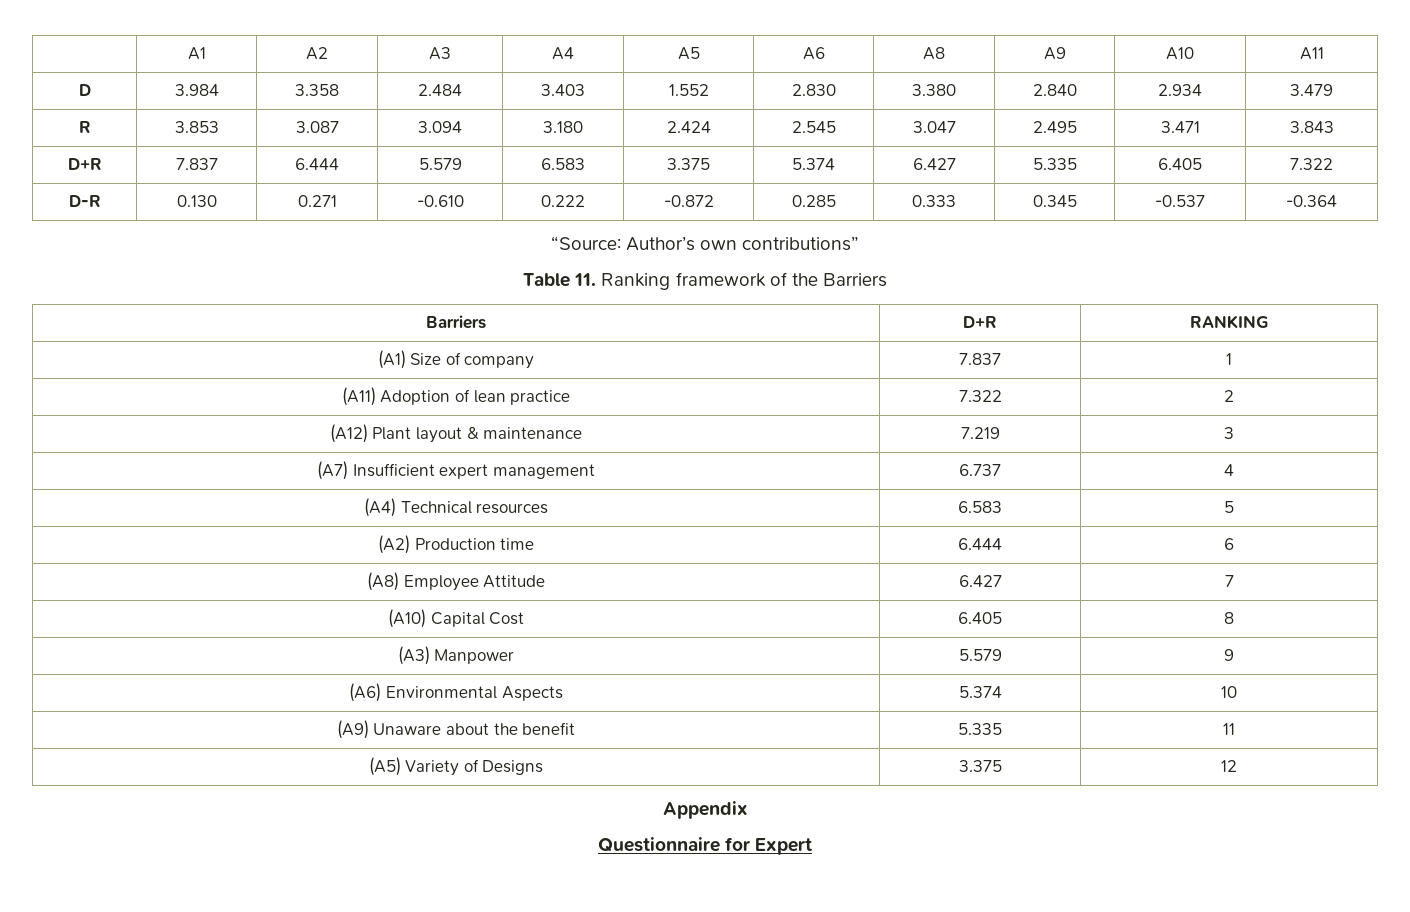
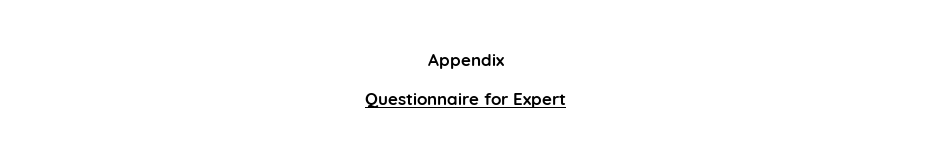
- | A1 | A2 | A3 | A4 | A5 | A6 | A8 | A9 | A10 | A11
- D | 3.984 | 3.358 | 2.484 | 3.403 | 1.552 | 2.830 | 3.380 | 2.840 | 2.934 | 3.479
- R | 3.853 | 3.087 | 3.094 | 3.180 | 2.424 | 2.545 | 3.047 | 2.495 | 3.471 | 3.843
- D+R | 7.837 | 6.444 | 5.579 | 6.583 | 3.375 | 5.374 | 6.427 | 5.335 | 6.405 | 7.322
- D-R | 0.130 | 0.271 | -0.610 | 0.222 | -0.872 | 0.285 | 0.333 | 0.345 | -0.537 | -0.364
- “Source: Author’s own contributions”
- Table 11. Ranking framework of the Barriers
- Barriers | D+R | RANKING
- (A1) Size of company | 7.837 | 1
- (A11) Adoption of lean practice | 7.322 | 2
- (A12) Plant layout & maintenance | 7.219 | 3
- (A7) Insufficient expert management | 6.737 | 4
- (A4) Technical resources | 6.583 | 5
- (A2) Production time | 6.444 | 6
- (A8) Employee Attitude | 6.427 | 7
- (A10) Capital Cost | 6.405 | 8
- (A3) Manpower | 5.579 | 9
- (A6) Environmental Aspects | 5.374 | 10
- (A9) Unaware about the benefit | 5.335 | 11
- (A5) Variety of Designs | 3.375 | 12

